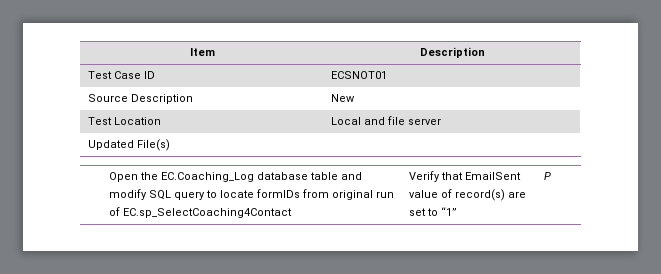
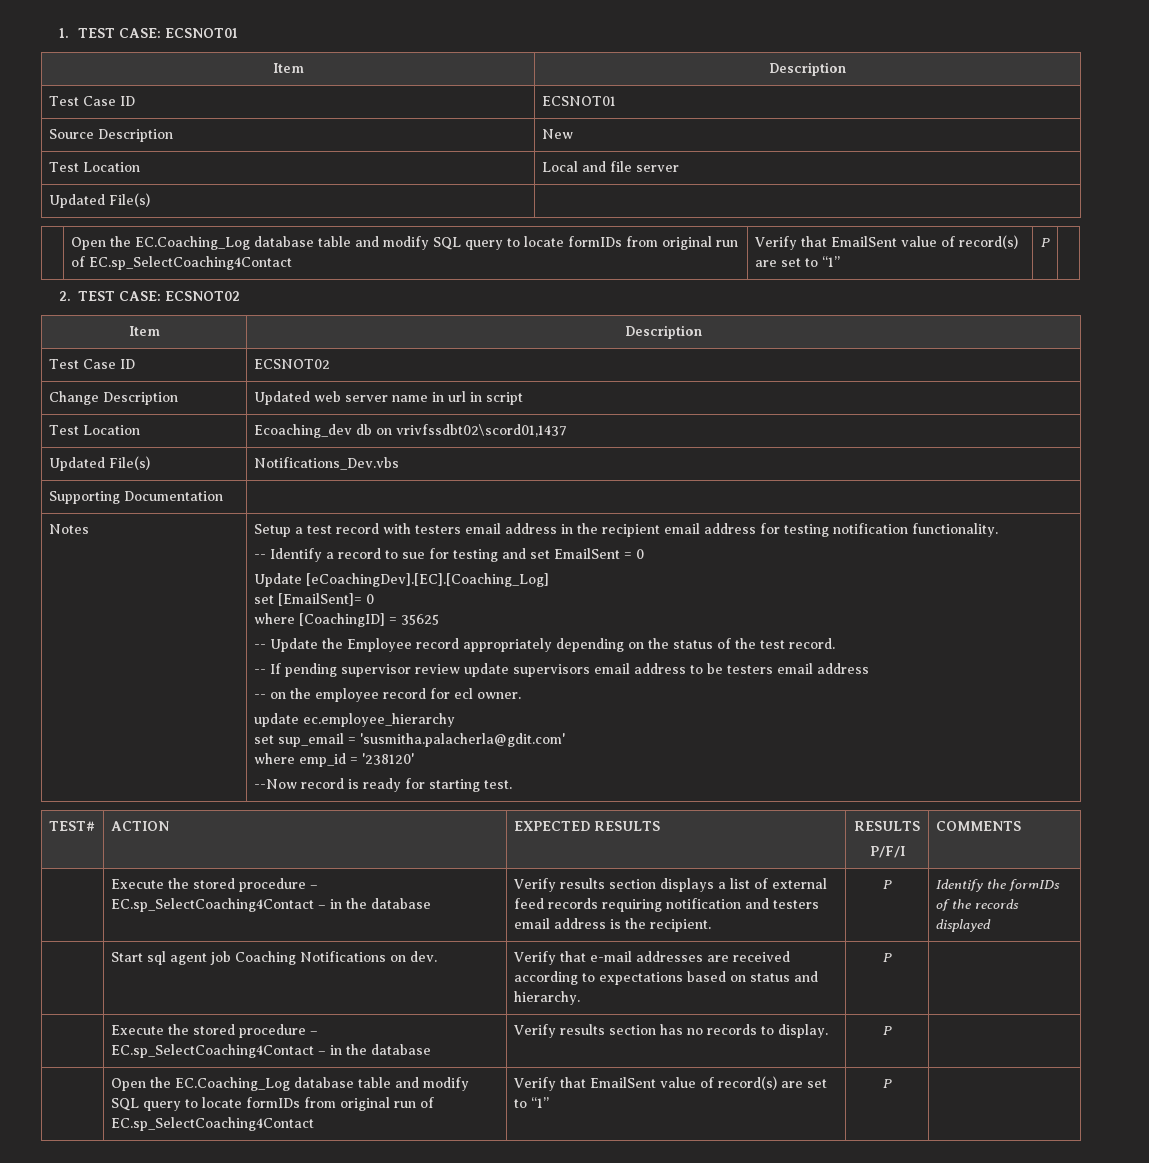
+ 1. TEST CASE: ECSNOT01
+ 2. TEST CASE: ECSNOT02
+ Item | Description
+ Test Case ID | ECSNOT02
+ Change Description | Updated web server name in url in script
+ Test Location | Ecoaching_dev db on vrivfssdbt02\scord01,1437
+ Updated File(s) | Notifications_Dev.vbs
+ Supporting Documentation |
+ Notes | Setup a test record with testers email address in the recipient email address for testing notification functionality.
+ -- Identify a record to sue for testing and set EmailSent = 0
+ Update [eCoachingDev].[EC].[Coaching_Log]
+ set [EmailSent]= 0
+ where [CoachingID] = 35625
+ -- Update the Employee record appropriately depending on the status of the test record.
+ -- If pending supervisor review update supervisors email address to be testers email address
+ -- on the employee record for ecl owner.
+ update ec.employee_hierarchy
+ set sup_email = 'susmitha.palacherla@gdit.com'
+ where emp_id = '238120'
+ --Now record is ready for starting test.
+ TEST# | ACTION | EXPECTED RESULTS | RESULTS
+ P/F/I | COMMENTS
+ | Execute the stored procedure – EC.sp_SelectCoaching4Contact – in the database | Verify results section displays a list of external feed records requiring notification and testers email address is the recipient. | P | Identify the formIDs of the records displayed
+ | Start sql agent job Coaching Notifications on dev. | Verify that e-mail addresses are received according to expectations based on status and hierarchy. | P |
+ | Execute the stored procedure – EC.sp_SelectCoaching4Contact – in the database | Verify results section has no records to display. | P |
+ | Open the EC.Coaching_Log database table and modify SQL query to locate formIDs from original run of EC.sp_SelectCoaching4Contact | Verify that EmailSent value of record(s) are set to “1” | P |

